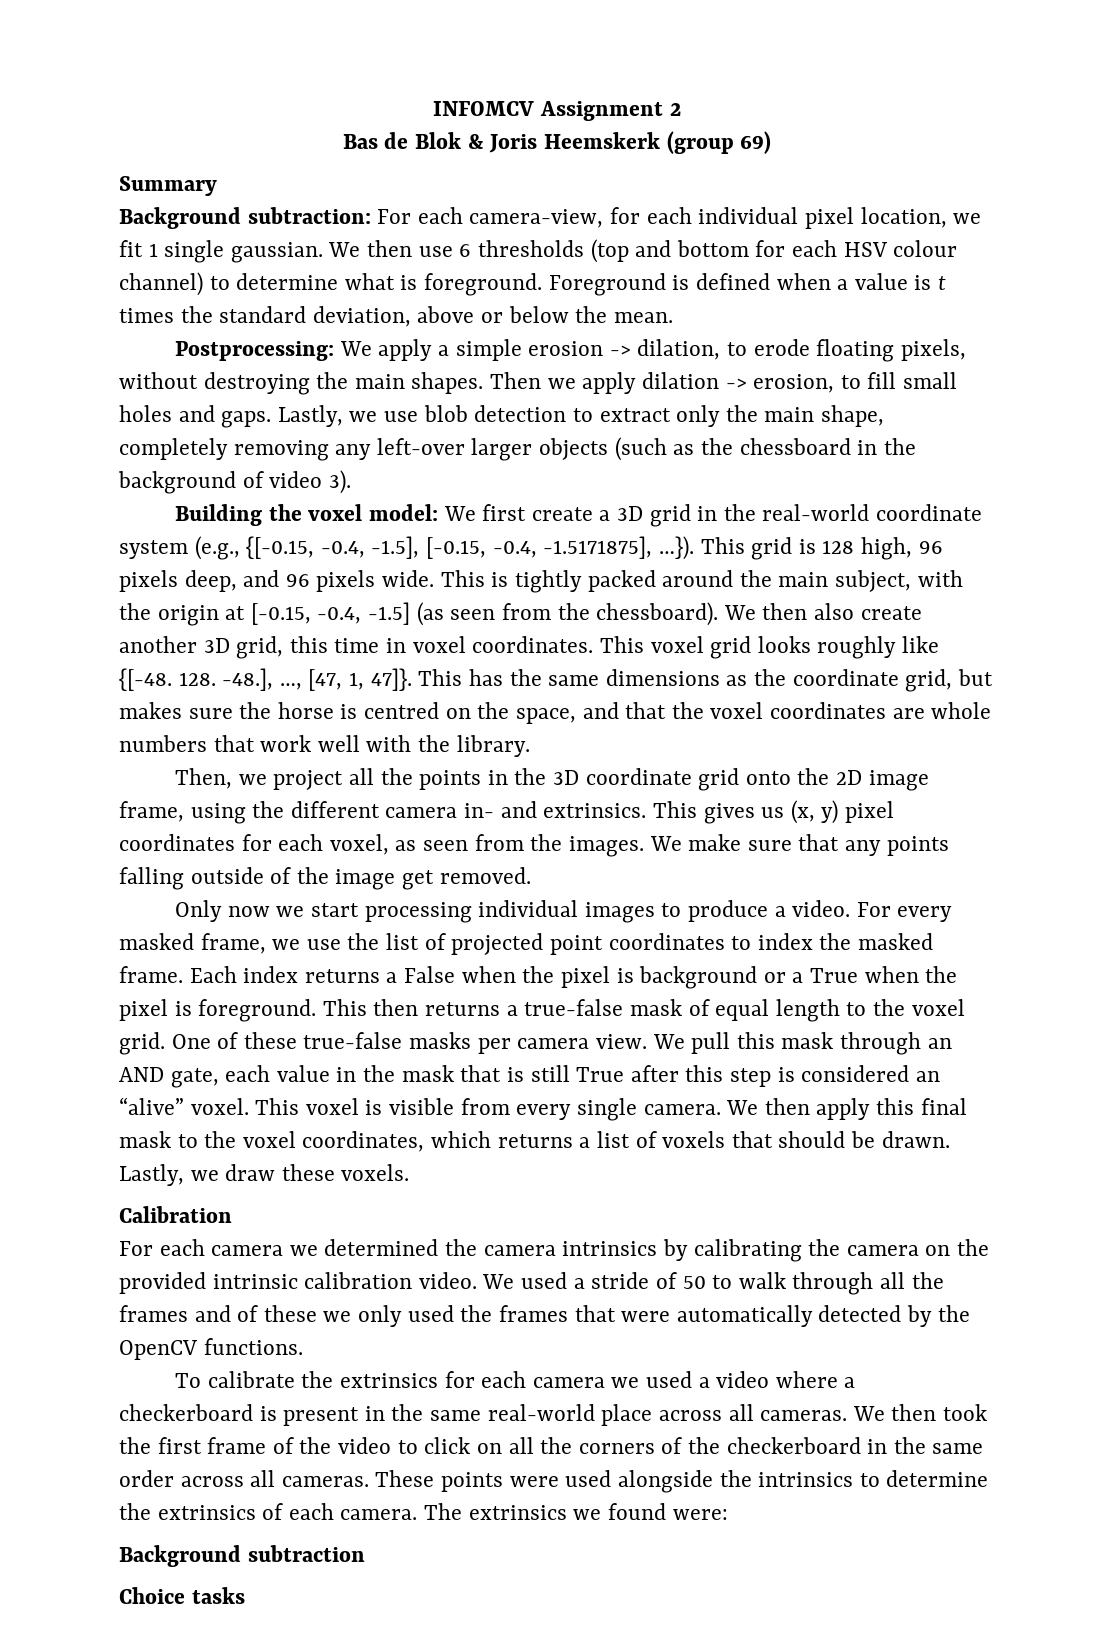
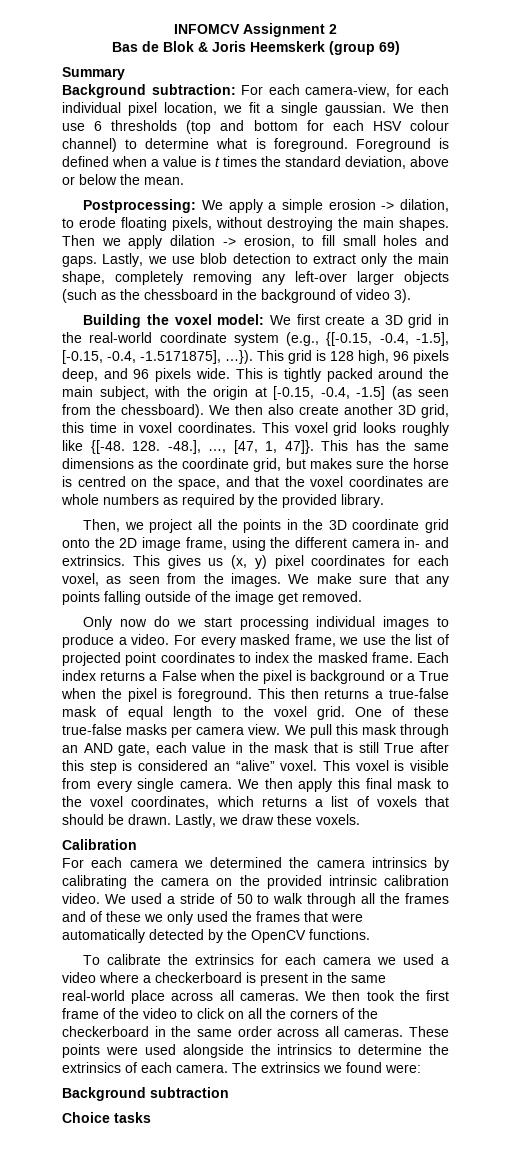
- Background subtraction: For each camera-view, for each individual pixel location, we fit 1 single gaussian.
+ Background subtraction: For each camera-view, for each individual pixel location, we fit a single gaussian.
- This has the same dimensions as the coordinate grid, but makes sure the horse is centred on the space, and that the voxel coordinates are whole numbers that work well with the library.
+ This has the same dimensions as the coordinate grid, but makes sure the horse is centred on the space, and that the voxel coordinates are whole numbers as required by the provided library.
- Only now we start processing individual images to produce a video.
+ Only now do we start processing individual images to produce a video.

